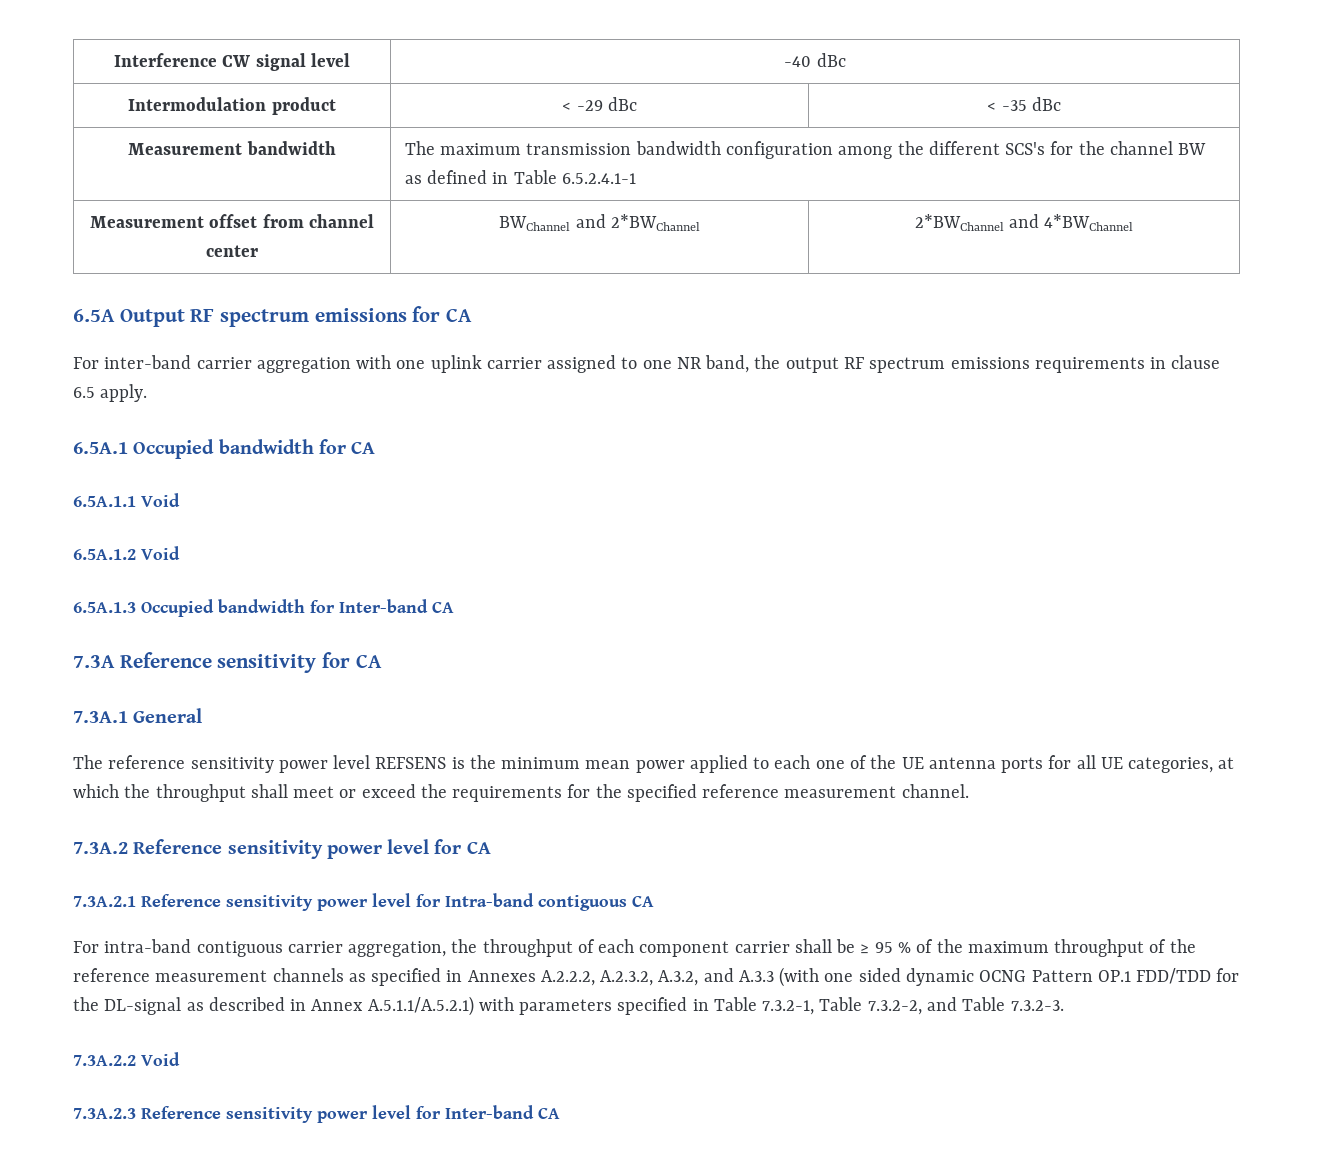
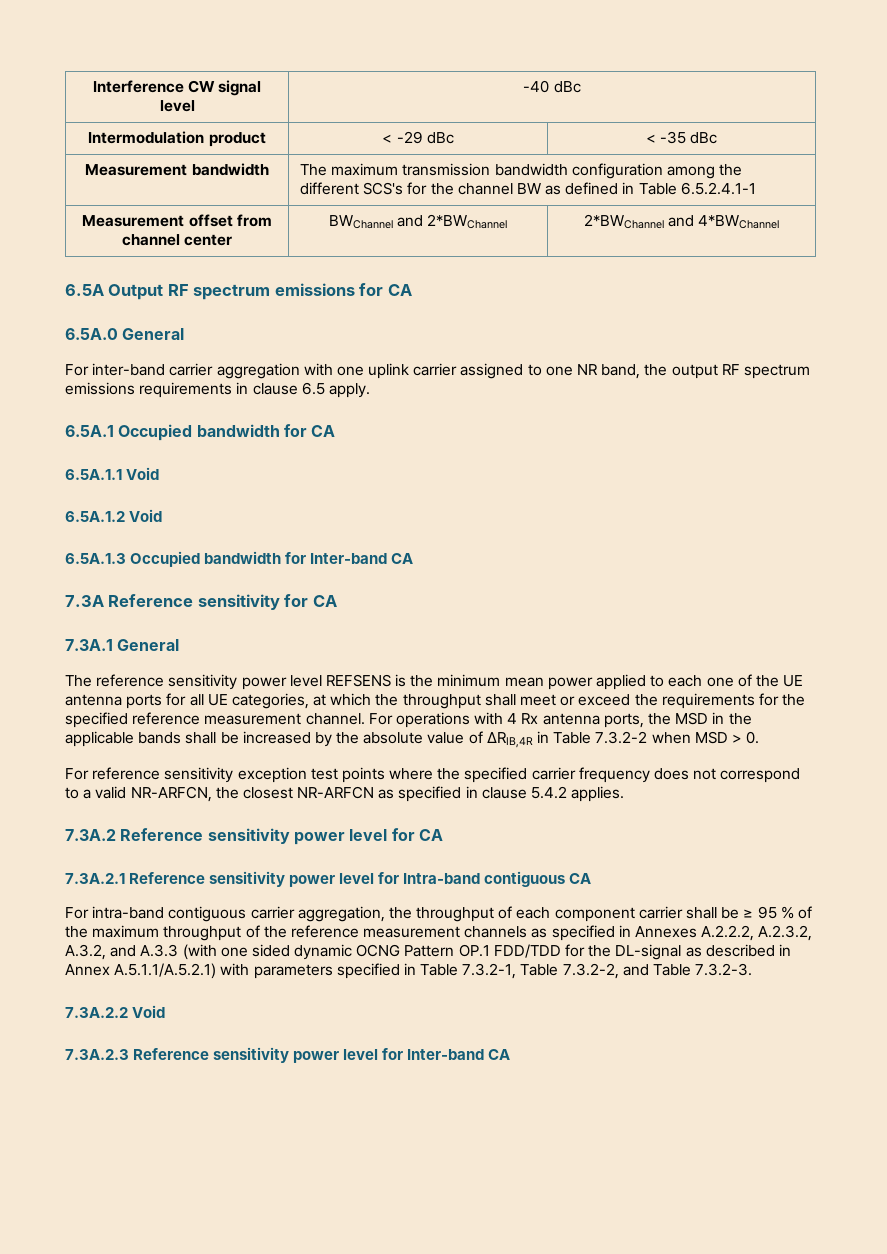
+ 6.5A.0 General
+ For operations with 4 Rx antenna ports, the MSD in the applicable bands shall be increased by the absolute value of ΔRIB,4R in Table 7.3.2-2 when MSD > 0.
+ For reference sensitivity exception test points where the specified carrier frequency does not correspond to a valid NR-ARFCN, the closest NR-ARFCN as specified in clause 5.4.2 applies.

